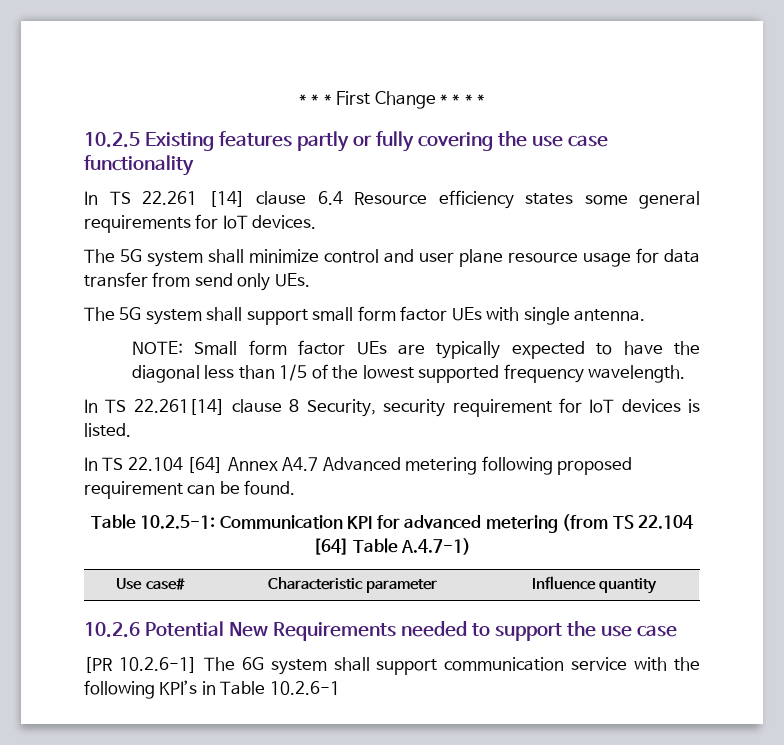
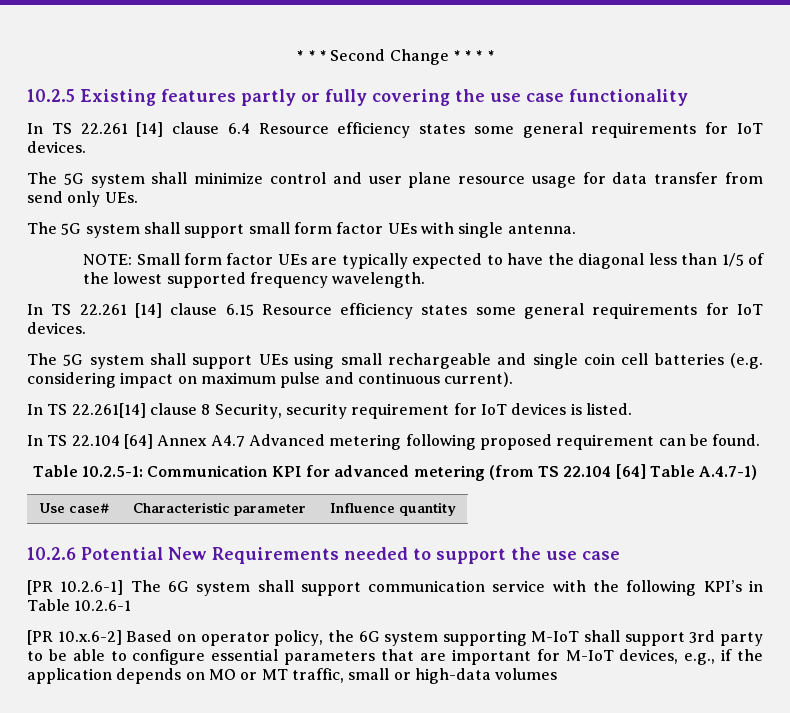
- * * * First Change * * * *
+ * * * Second Change * * * *
+ In TS 22.261 [14] clause 6.15 Resource efficiency states some general requirements for IoT devices.
+ The 5G system shall support UEs using small rechargeable and single coin cell batteries (e.g. considering impact on maximum pulse and continuous current).
+ [PR 10.x.6-2] Based on operator policy, the 6G system supporting M-IoT shall support 3rd party to be able to configure essential parameters that are important for M-IoT devices, e.g., if the application depends on MO or MT traffic, small or high-data volumes

